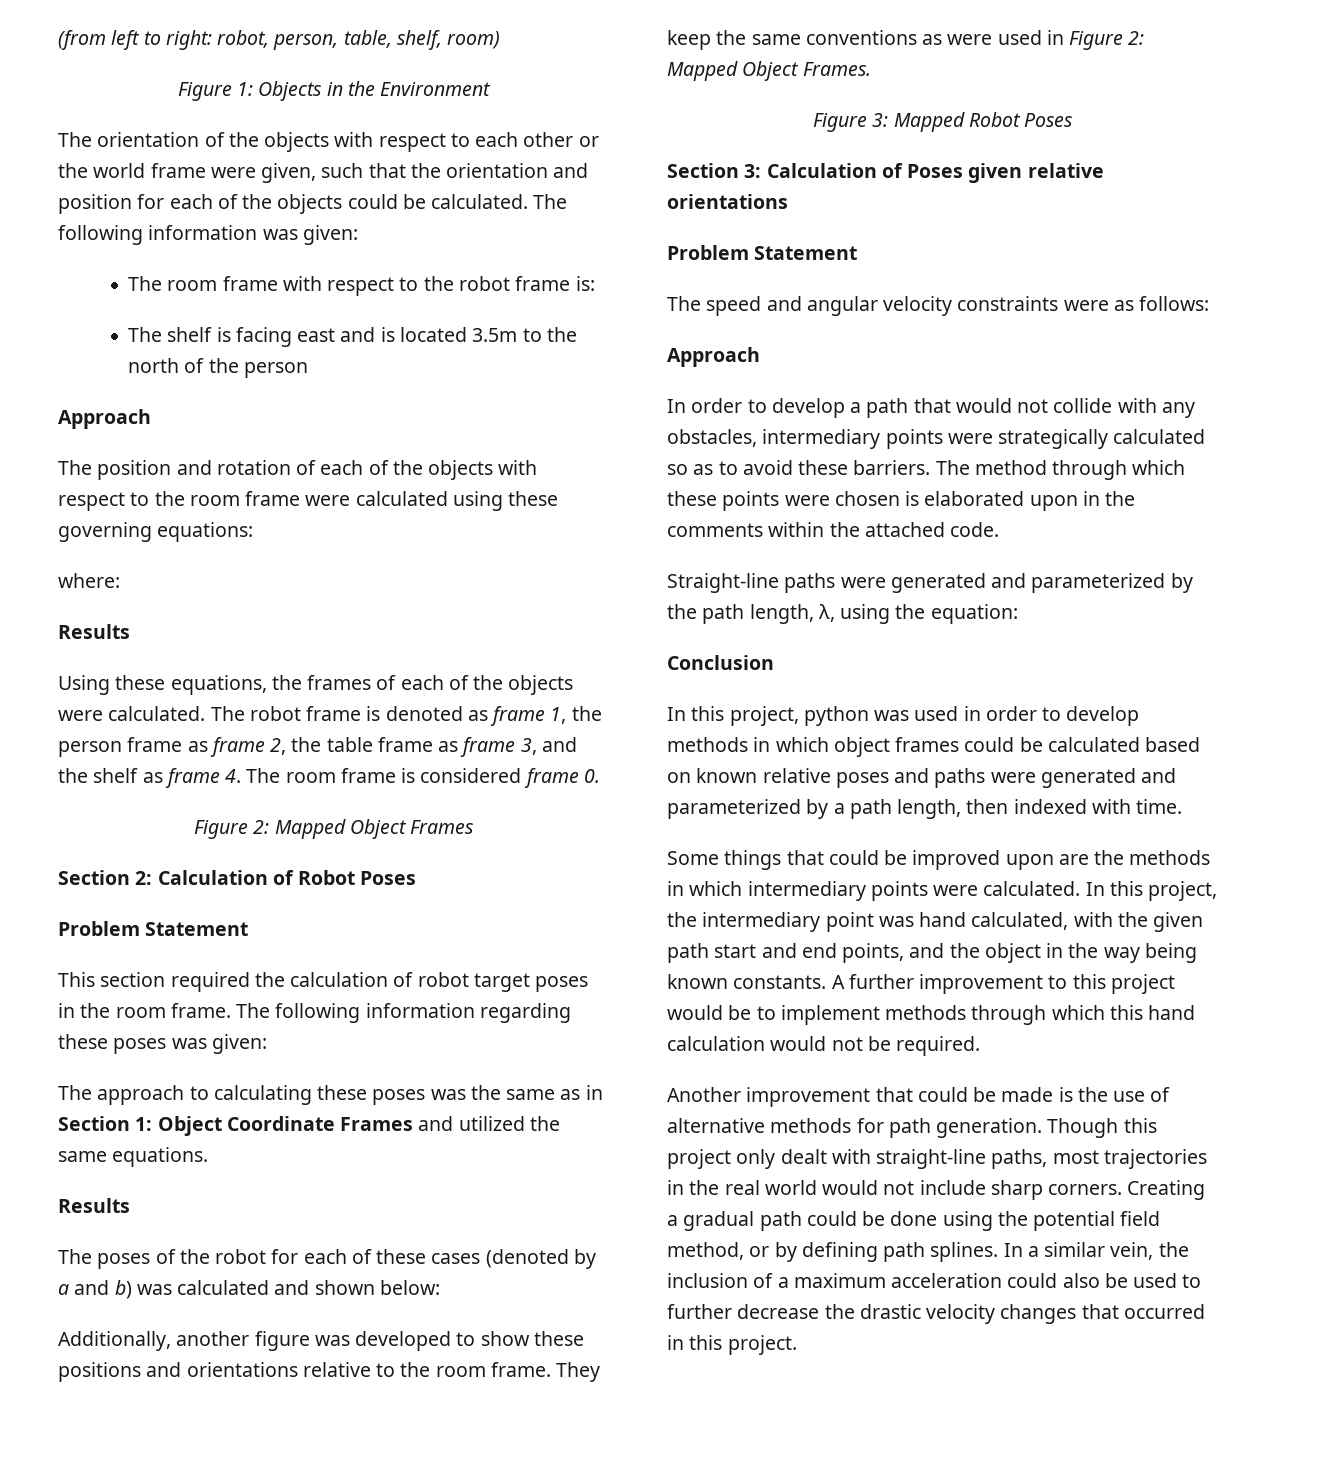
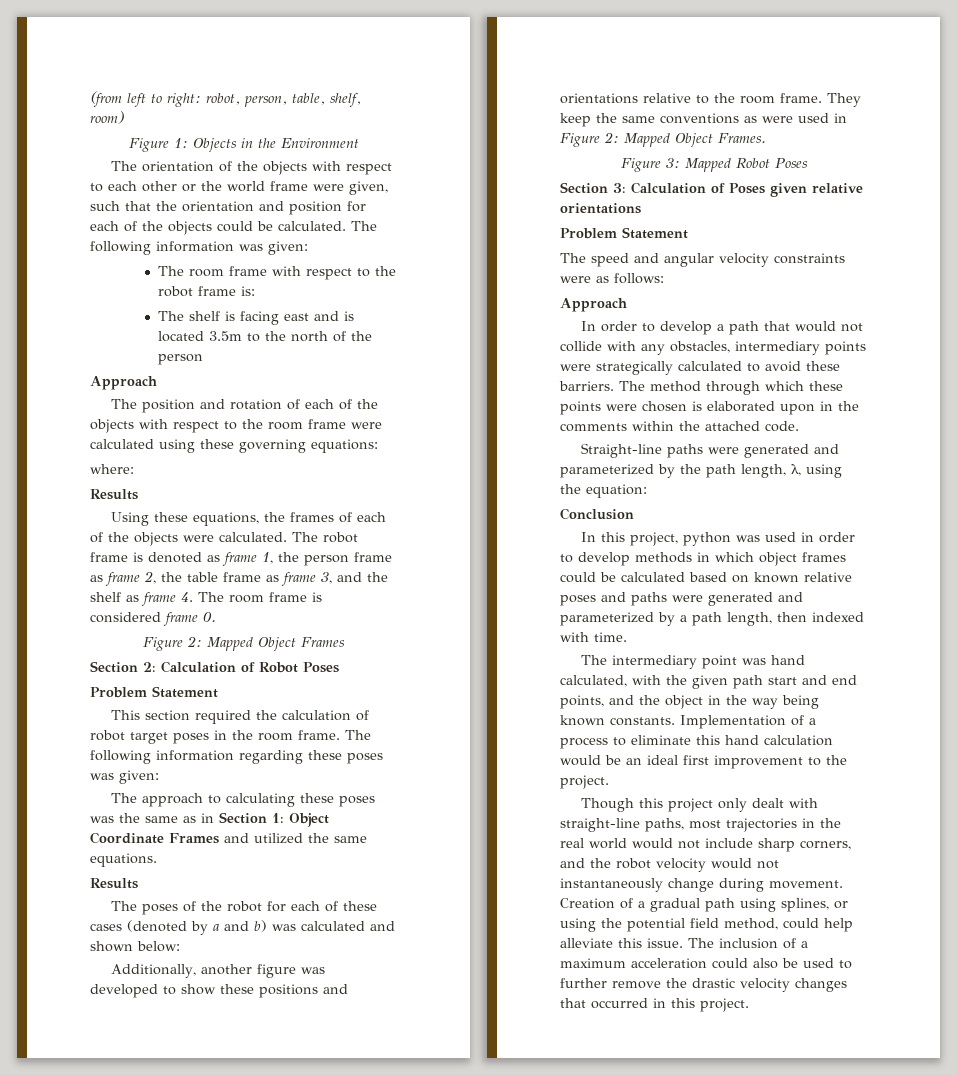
- In order to develop a path that would not collide with any obstacles, intermediary points were strategically calculated so as to avoid these barriers.
+ In order to develop a path that would not collide with any obstacles, intermediary points were strategically calculated to avoid these barriers.
- Some things that could be improved upon are the methods in which intermediary points were calculated. In this project, the intermediary point was hand calculated, with the given path start and end points, and the object in the way being known constants.
+ The intermediary point was hand calculated, with the given path start and end points, and the object in the way being known constants.
- A further improvement to this project would be to implement methods through which this hand calculation would not be required.
- Another improvement that could be made is the use of alternative methods for path generation. Though this project only dealt with straight-line paths, most trajectories in the real world would not include sharp corners. Creating a gradual path could be done using the potential field method, or by defining path splines. In a similar vein, the inclusion of a maximum acceleration could also be used to further decrease the drastic velocity changes that occurred in this project.
+ Implementation of a process to eliminate this hand calculation would be an ideal first improvement to the project.
+ Though this project only dealt with straight-line paths, most trajectories in the real world would not include sharp corners, and the robot velocity would not instantaneously change during movement. Creation of a gradual path using splines, or using the potential field method, could help alleviate this issue. The inclusion of a maximum acceleration could also be used to further remove the drastic velocity changes that occurred in this project.

